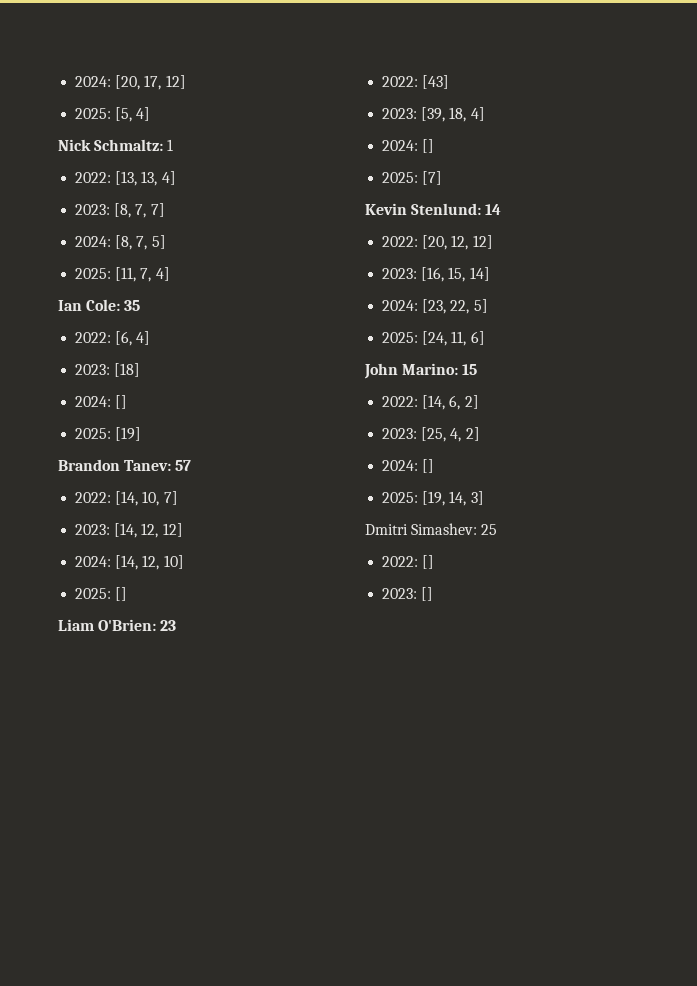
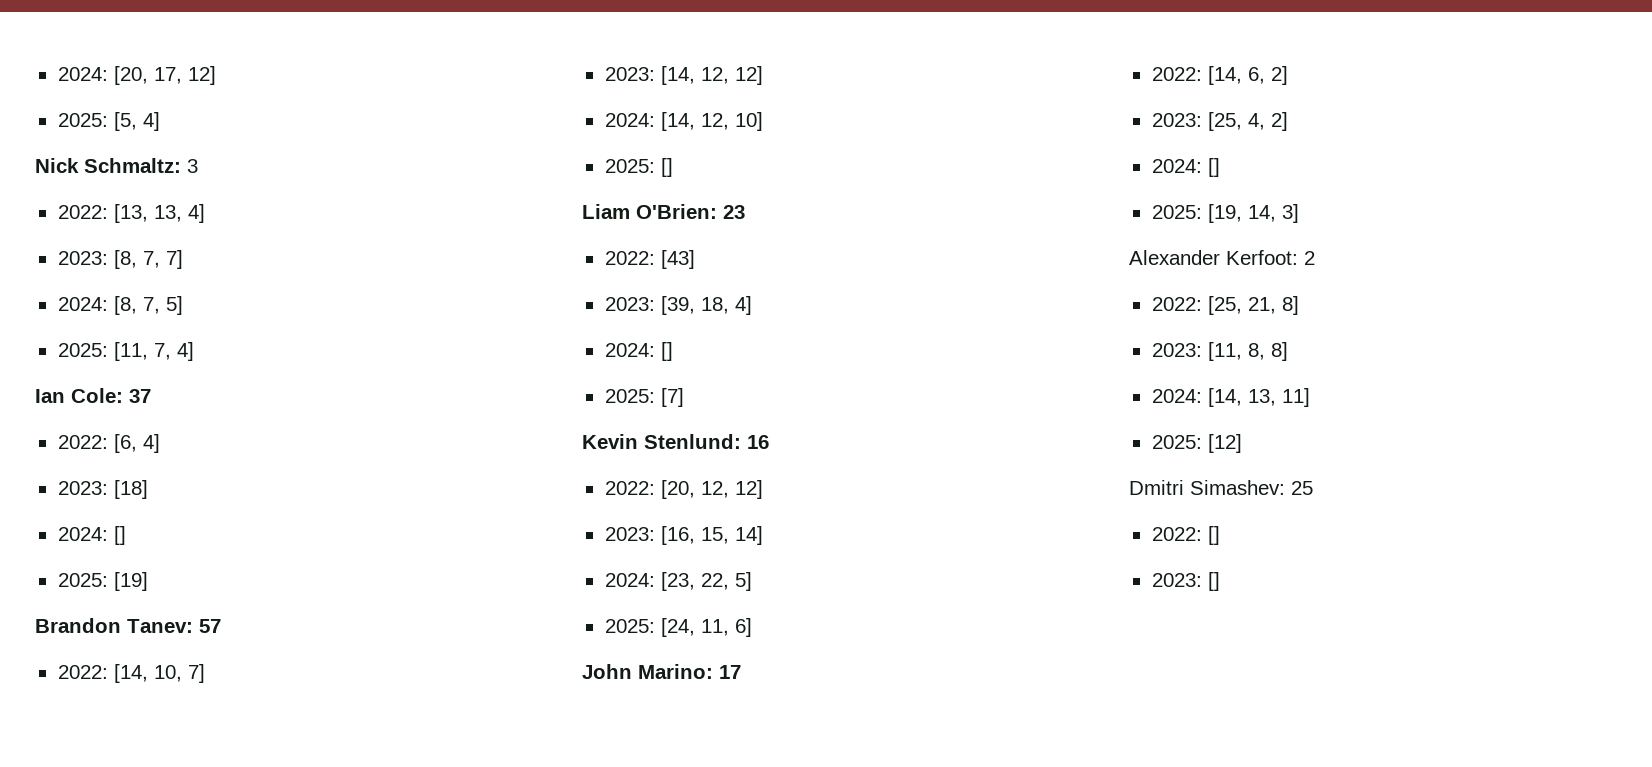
- Nick Schmaltz: 1
+ Nick Schmaltz: 3
- Ian Cole: 35
+ Ian Cole: 37
- Kevin Stenlund: 14
+ Kevin Stenlund: 16
- John Marino: 15
+ John Marino: 17
+ Alexander Kerfoot: 2
+ 2022: [25, 21, 8]
+ 2023: [11, 8, 8]
+ 2024: [14, 13, 11]
+ 2025: [12]

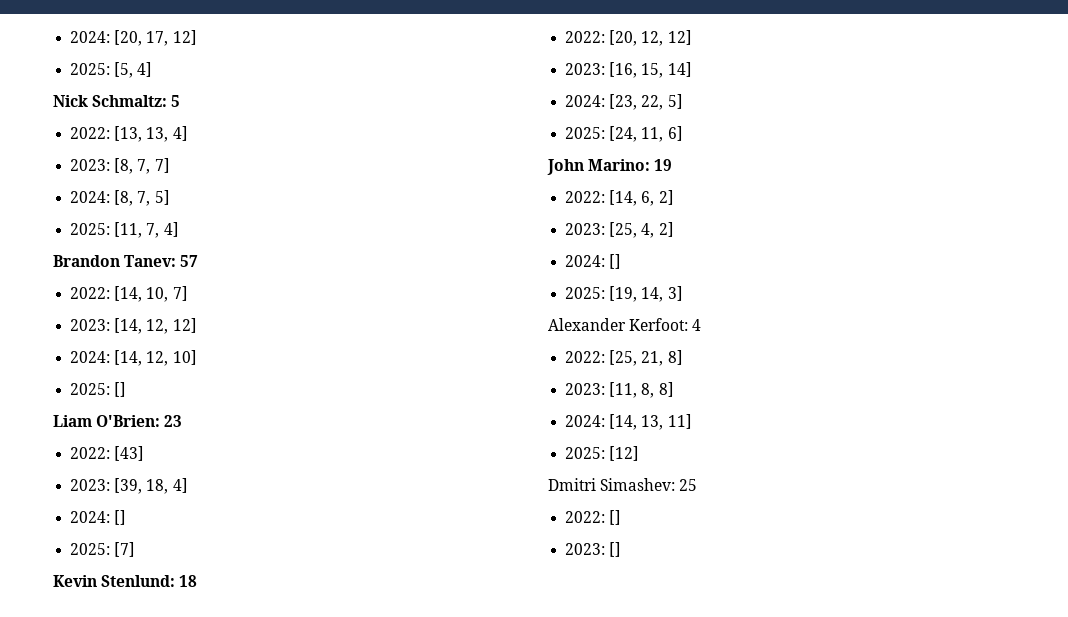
- Nick Schmaltz: 3
+ Nick Schmaltz: 5
- Ian Cole: 37
- 2022: [6, 4]
- 2023: [18]
- 2024: []
- 2025: [19]
- Kevin Stenlund: 16
+ Kevin Stenlund: 18
- John Marino: 17
+ John Marino: 19
- Alexander Kerfoot: 2
+ Alexander Kerfoot: 4

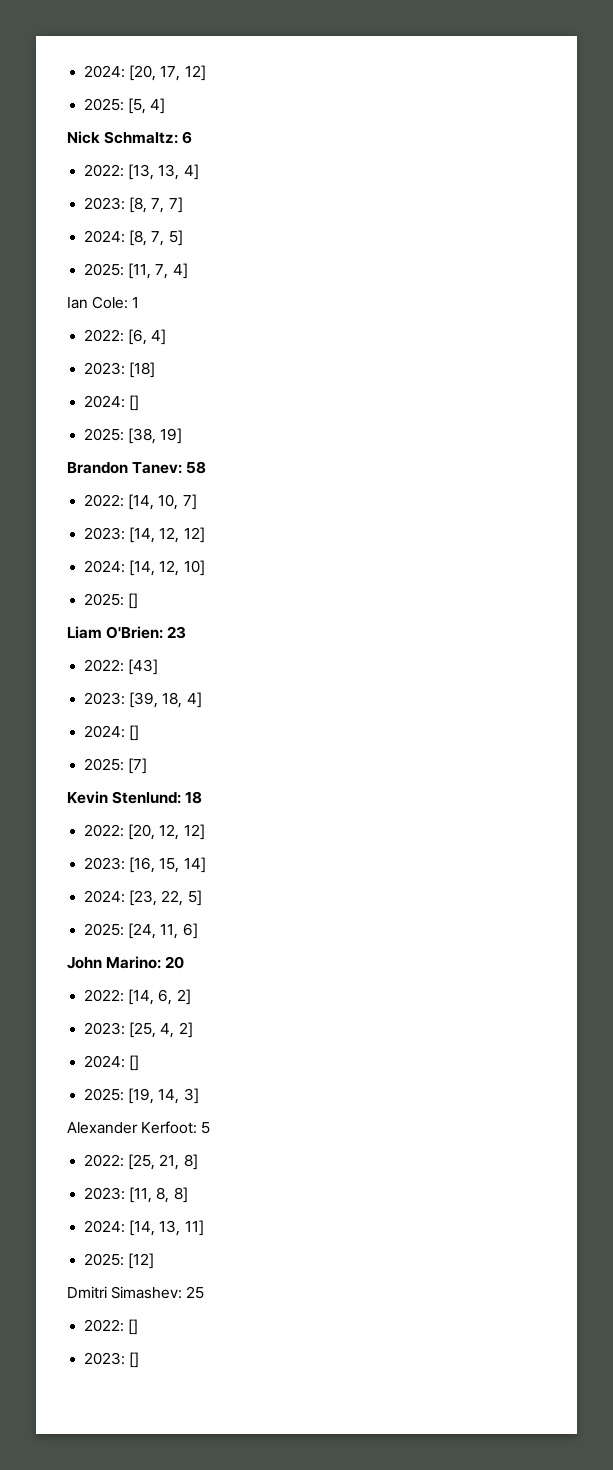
- Nick Schmaltz: 5
+ Nick Schmaltz: 6
+ Ian Cole: 1
+ 2022: [6, 4]
+ 2023: [18]
+ 2024: []
+ 2025: [38, 19]
- Brandon Tanev: 57
+ Brandon Tanev: 58
- John Marino: 19
+ John Marino: 20
- Alexander Kerfoot: 4
+ Alexander Kerfoot: 5

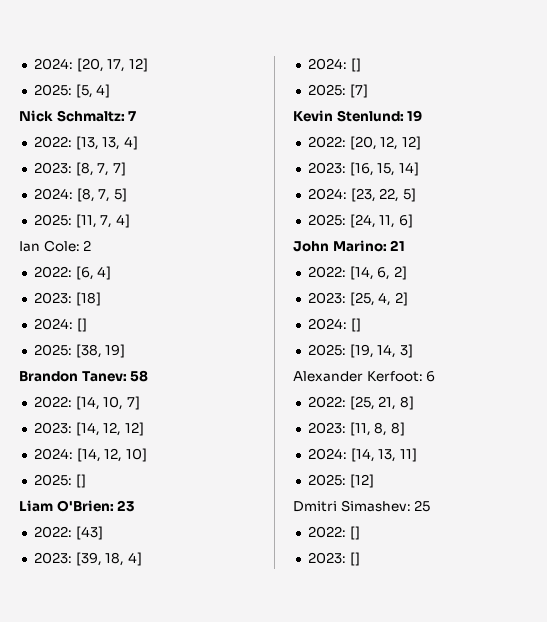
- Nick Schmaltz: 6
+ Nick Schmaltz: 7
- Ian Cole: 1
+ Ian Cole: 2
- Kevin Stenlund: 18
+ Kevin Stenlund: 19
- John Marino: 20
+ John Marino: 21
- Alexander Kerfoot: 5
+ Alexander Kerfoot: 6

